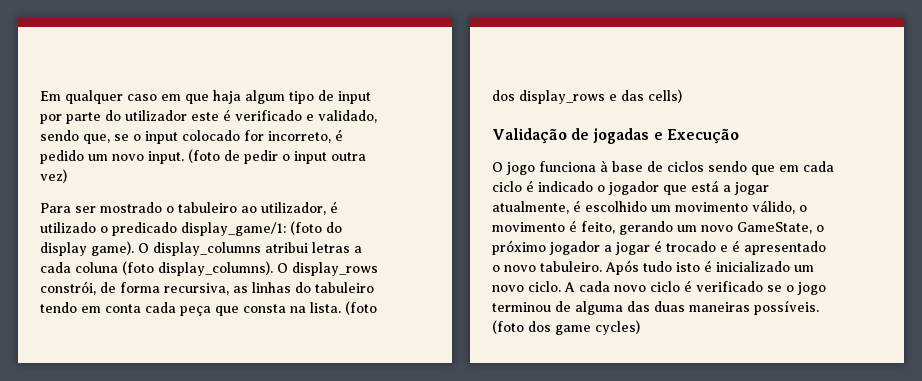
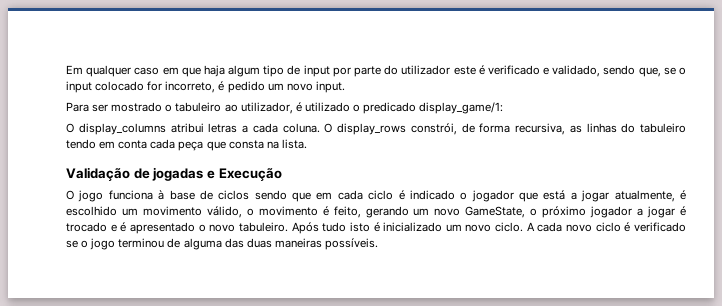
- (foto de pedir o input outra vez)
- Para ser mostrado o tabuleiro ao utilizador, é utilizado o predicado display_game/1: (foto do display game). O display_columns atribui letras a cada coluna (foto display_columns).
+ Para ser mostrado o tabuleiro ao utilizador, é utilizado o predicado display_game/1:
+ O display_columns atribui letras a cada coluna.
- (foto dos display_rows e das cells)
- (foto dos game cycles)

